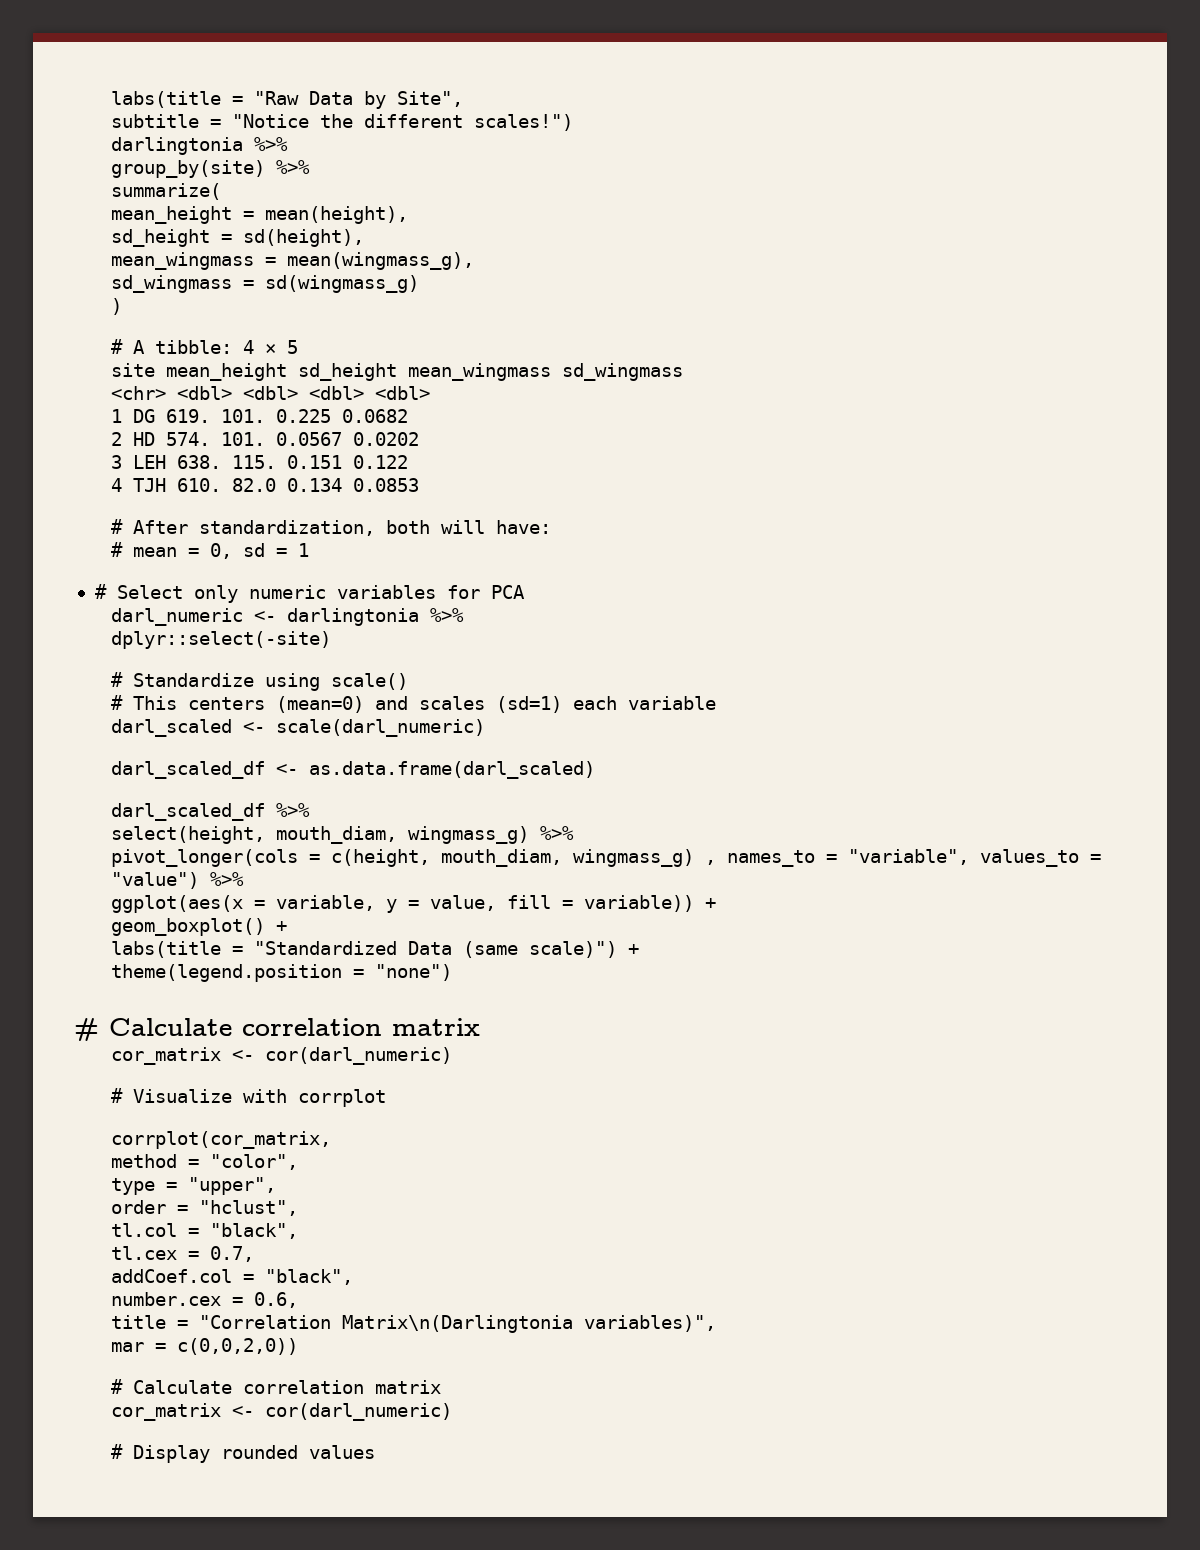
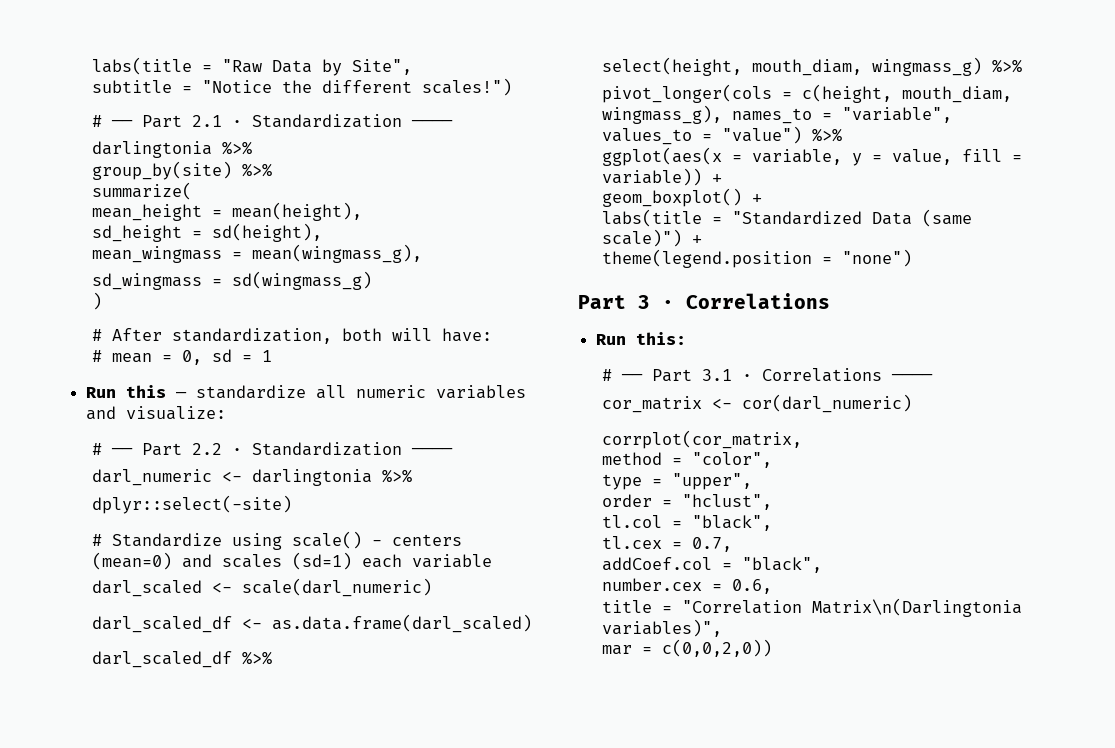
+ # ── Part 2.1 · Standardization ────
- # A tibble: 4 × 5
- site mean_height sd_height mean_wingmass sd_wingmass
- <chr> <dbl> <dbl> <dbl> <dbl>
- 1 DG 619. 101. 0.225 0.0682
- 2 HD 574. 101. 0.0567 0.0202
- 3 LEH 638. 115. 0.151 0.122
- 4 TJH 610. 82.0 0.134 0.0853
- # Select only numeric variables for PCA
+ Run this — standardize all numeric variables and visualize:
+ # ── Part 2.2 · Standardization ────
- # Standardize using scale()
- # This centers (mean=0) and scales (sd=1) each variable
+ # Standardize using scale() - centers (mean=0) and scales (sd=1) each variable
- pivot_longer(cols = c(height, mouth_diam, wingmass_g) , names_to = "variable", values_to = "value") %>%
+ pivot_longer(cols = c(height, mouth_diam, wingmass_g), names_to = "variable", values_to = "value") %>%
  theme(legend.position = "none")
- # Calculate correlation matrix
+ Part 3 · Correlations
+ Run this:
+ # ── Part 3.1 · Correlations ────
  cor_matrix <- cor(darl_numeric)
- # Visualize with corrplot
  mar = c(0,0,2,0))
- # Calculate correlation matrix
- cor_matrix <- cor(darl_numeric)
- # Display rounded values

